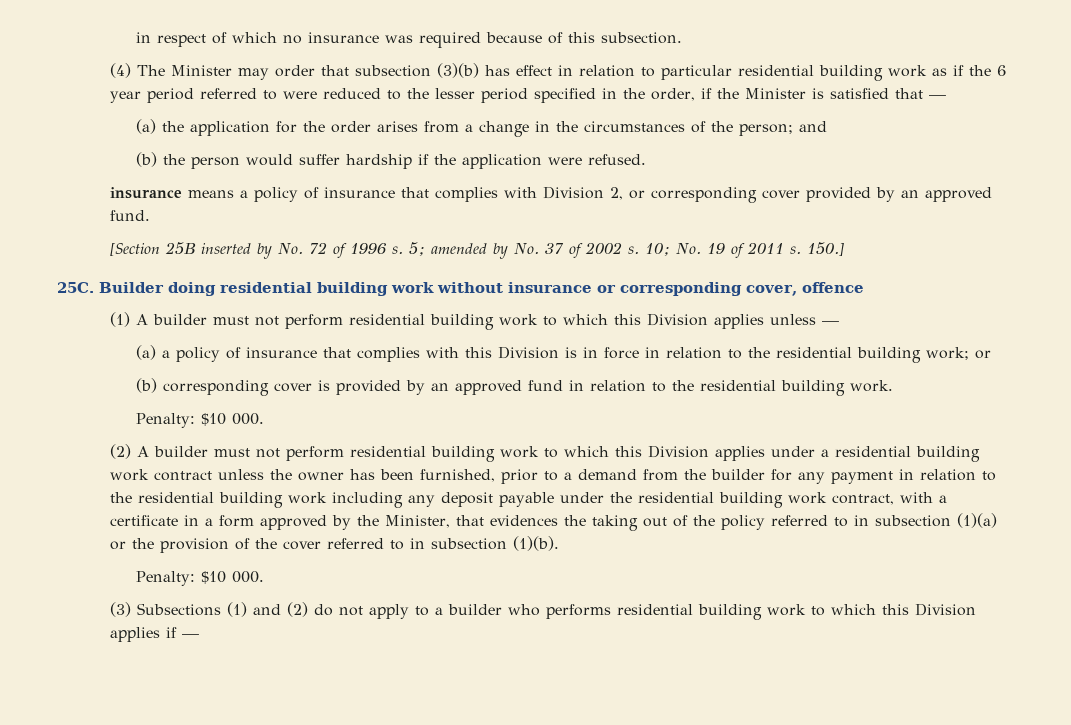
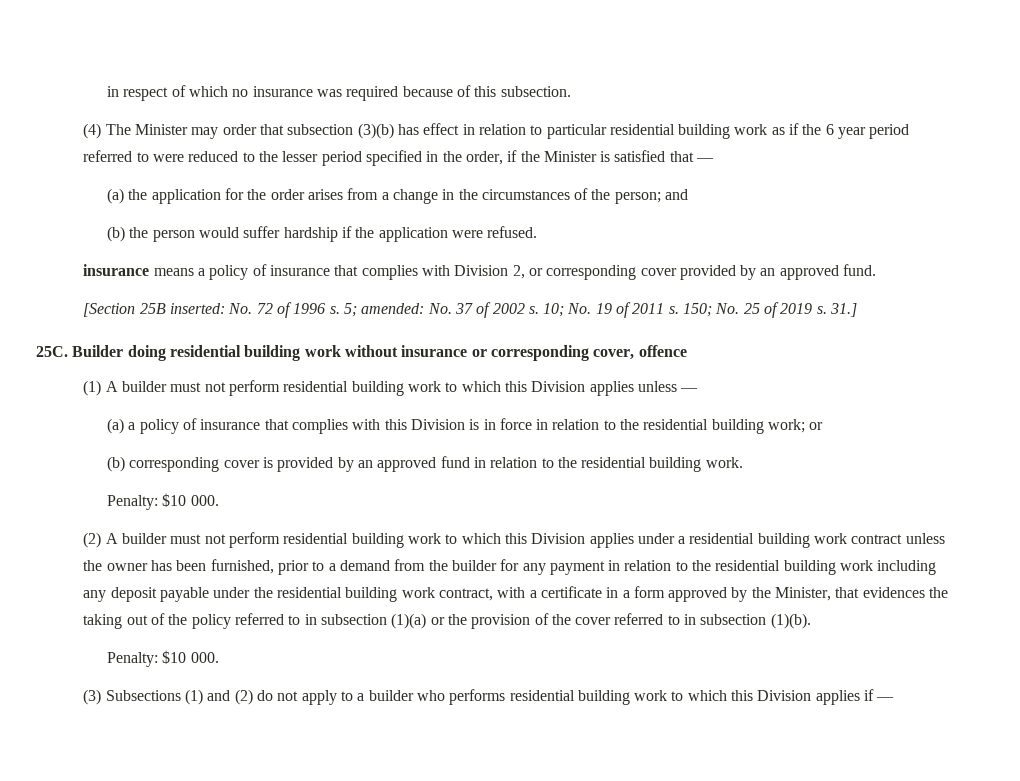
- [Section 25B inserted by No. 72 of 1996 s.
+ [Section 25B inserted: No. 72 of 1996 s.
- 5; amended by No. 37 of 2002 s.
+ 5; amended: No. 37 of 2002 s.
- 150.]
+ 150; No. 25 of 2019 s. 31.]

